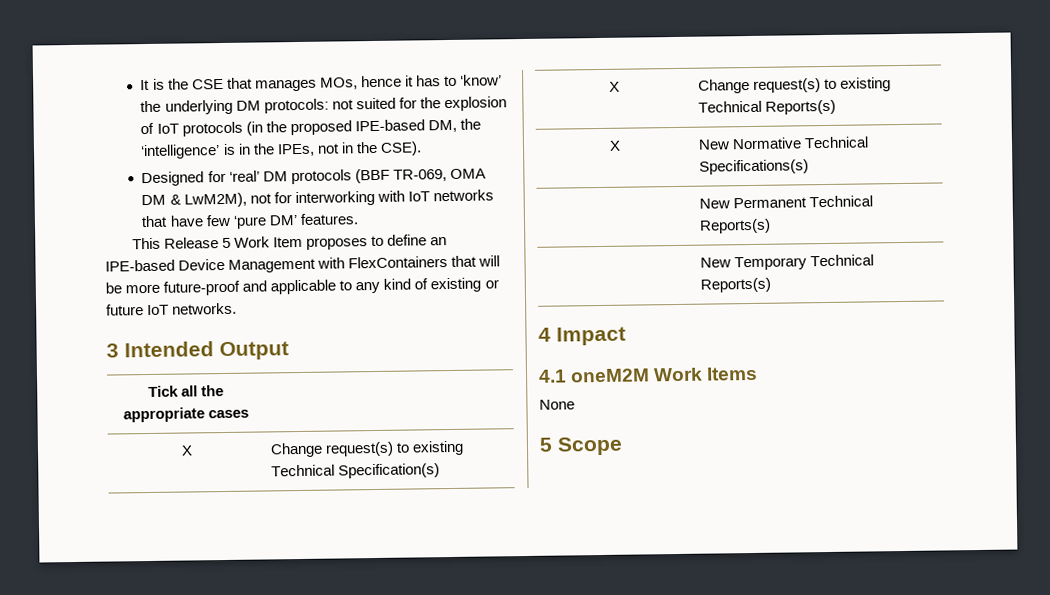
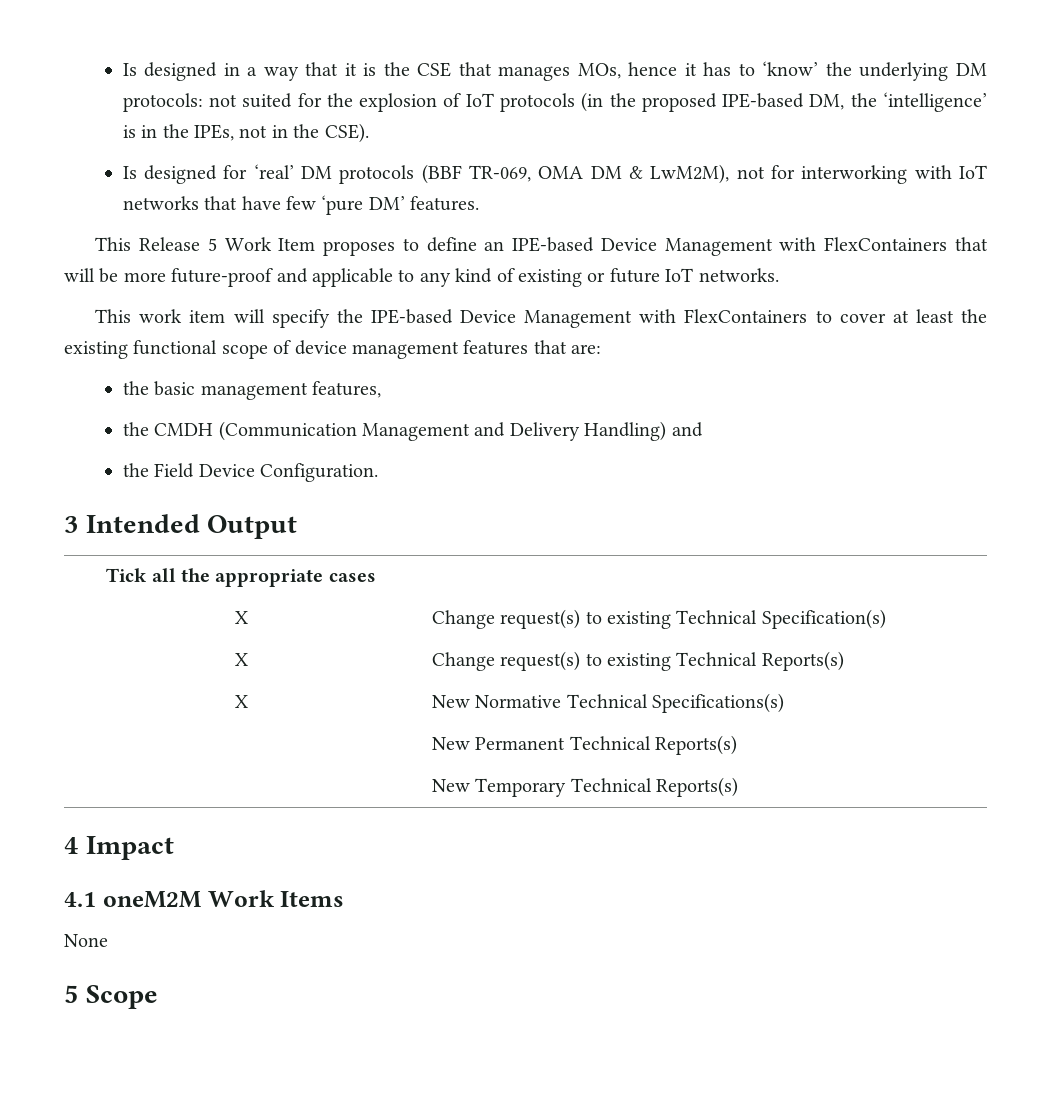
- It is the CSE that manages MOs, hence it has to ‘know’ the underlying DM protocols: not suited for the explosion of IoT protocols (in the proposed IPE-based DM, the ‘intelligence’ is in the IPEs, not in the CSE).
+ Is designed in a way that it is the CSE that manages MOs, hence it has to ‘know’ the underlying DM protocols: not suited for the explosion of IoT protocols (in the proposed IPE-based DM, the ‘intelligence’ is in the IPEs, not in the CSE).
- Designed for ‘real’ DM protocols (BBF TR-069, OMA DM & LwM2M), not for interworking with IoT networks that have few ‘pure DM’ features.
+ Is designed for ‘real’ DM protocols (BBF TR-069, OMA DM & LwM2M), not for interworking with IoT networks that have few ‘pure DM’ features.
+ This work item will specify the IPE-based Device Management with FlexContainers to cover at least the existing functional scope of device management features that are:
+ the basic management features,
+ the CMDH (Communication Management and Delivery Handling) and
+ the Field Device Configuration.

